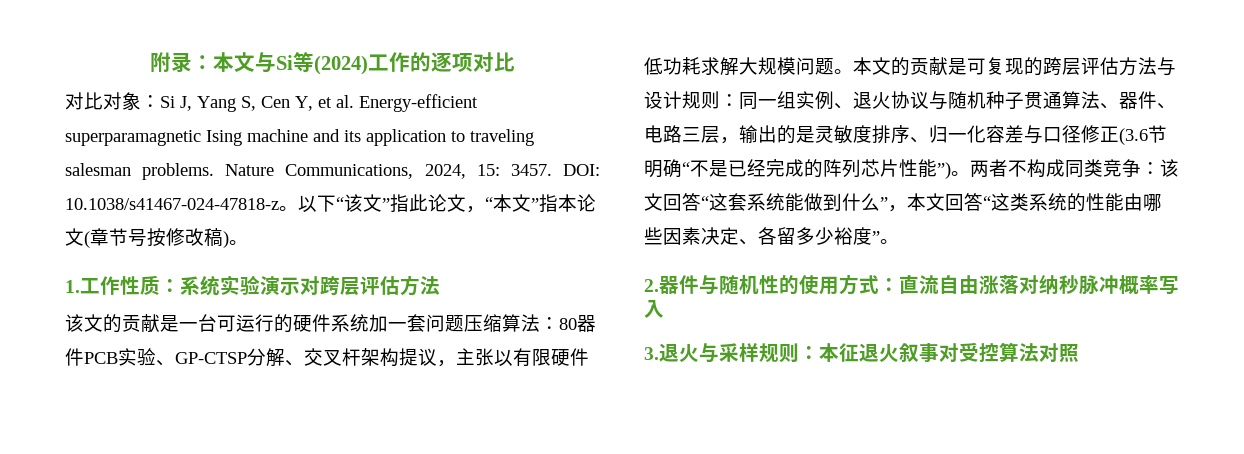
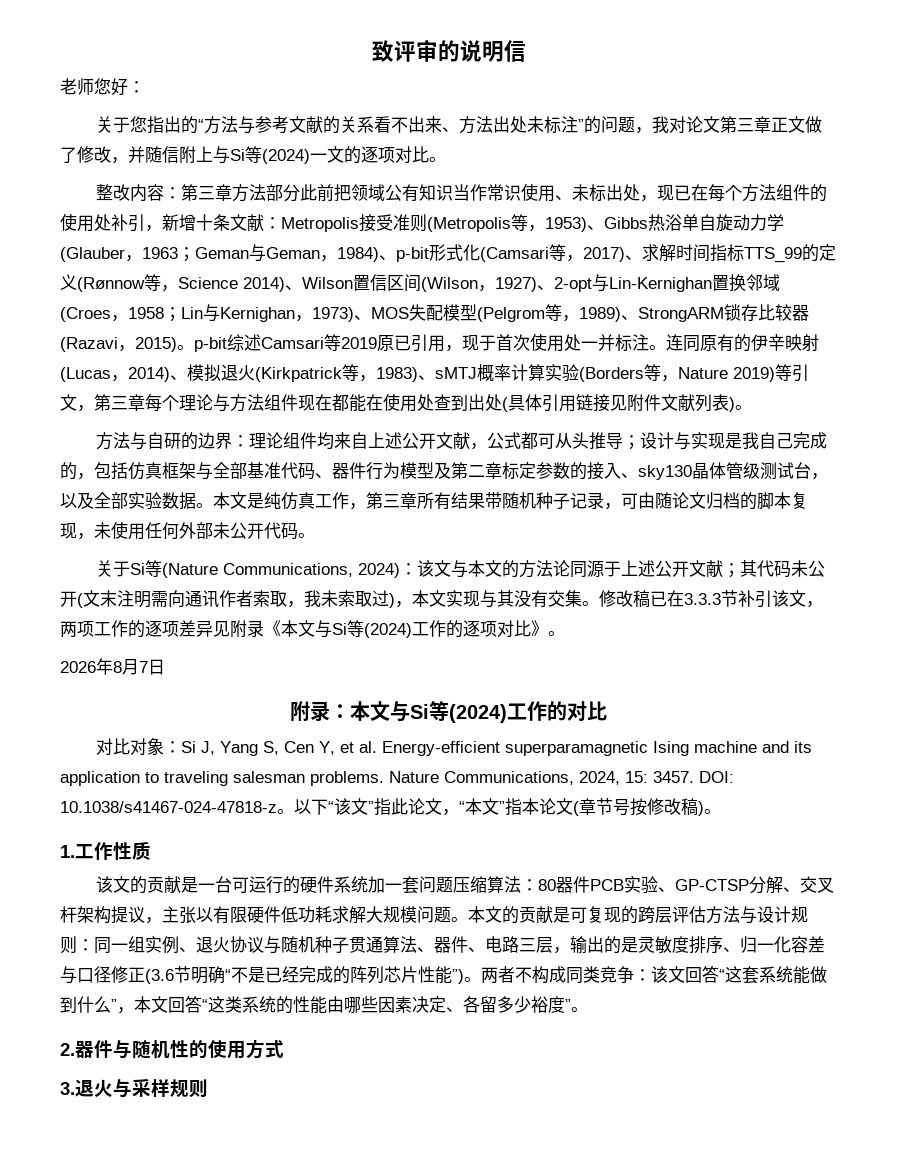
+ 致评审的说明信
+ 老师您好：
+ 关于您指出的“方法与参考文献的关系看不出来、方法出处未标注”的问题，我对论文第三章正文做了修改，并随信附上与Si等(2024)一文的逐项对比。
+ 整改内容：第三章方法部分此前把领域公有知识当作常识使用、未标出处，现已在每个方法组件的使用处补引，新增十条文献：Metropolis接受准则(Metropolis等，1953)、Gibbs热浴单自旋动力学(Glauber，1963；Geman与Geman，1984)、p-bit形式化(Camsari等，2017)、求解时间指标TTS_99的定义(Rønnow等，Science 2014)、Wilson置信区间(Wilson，1927)、2-opt与Lin-Kernighan置换邻域(Croes，1958；Lin与Kernighan，1973)、MOS失配模型(Pelgrom等，1989)、StrongARM锁存比较器(Razavi，2015)。p-bit综述Camsari等2019原已引用，现于首次使用处一并标注。连同原有的伊辛映射(Lucas，2014)、模拟退火(Kirkpatrick等，1983)、sMTJ概率计算实验(Borders等，Nature 2019)等引文，第三章每个理论与方法组件现在都能在使用处查到出处(具体引用链接见附件文献列表)。
+ 方法与自研的边界：理论组件均来自上述公开文献，公式都可从头推导；设计与实现是我自己完成的，包括仿真框架与全部基准代码、器件行为模型及第二章标定参数的接入、sky130晶体管级测试台，以及全部实验数据。本文是纯仿真工作，第三章所有结果带随机种子记录，可由随论文归档的脚本复现，未使用任何外部未公开代码。
+ 关于Si等(Nature Communications, 2024)：该文与本文的方法论同源于上述公开文献；其代码未公开(文末注明需向通讯作者索取，我未索取过)，本文实现与其没有交集。修改稿已在3.3.3节补引该文，两项工作的逐项差异见附录《本文与Si等(2024)工作的逐项对比》。
+ 2026年8月7日
- 附录：本文与Si等(2024)工作的逐项对比
+ 附录：本文与Si等(2024)工作的对比
- 1.工作性质：系统实验演示对跨层评估方法
+ 1.工作性质
- 2.器件与随机性的使用方式：直流自由涨落对纳秒脉冲概率写入
+ 2.器件与随机性的使用方式
- 3.退火与采样规则：本征退火叙事对受控算法对照
+ 3.退火与采样规则

